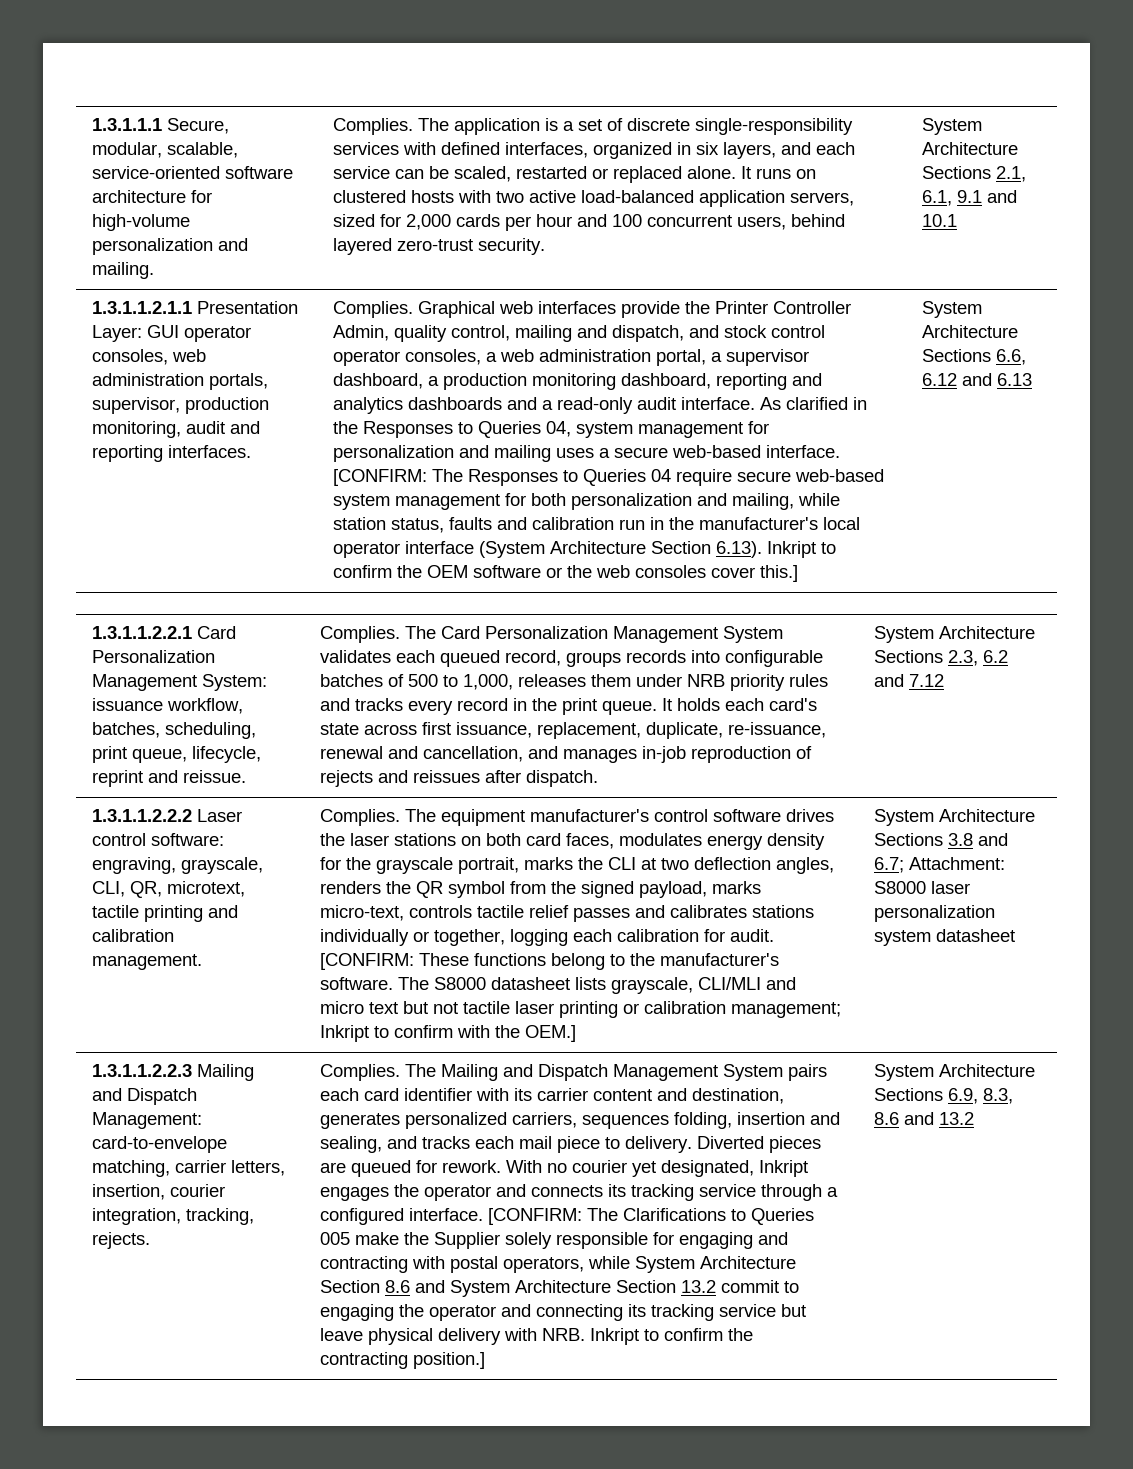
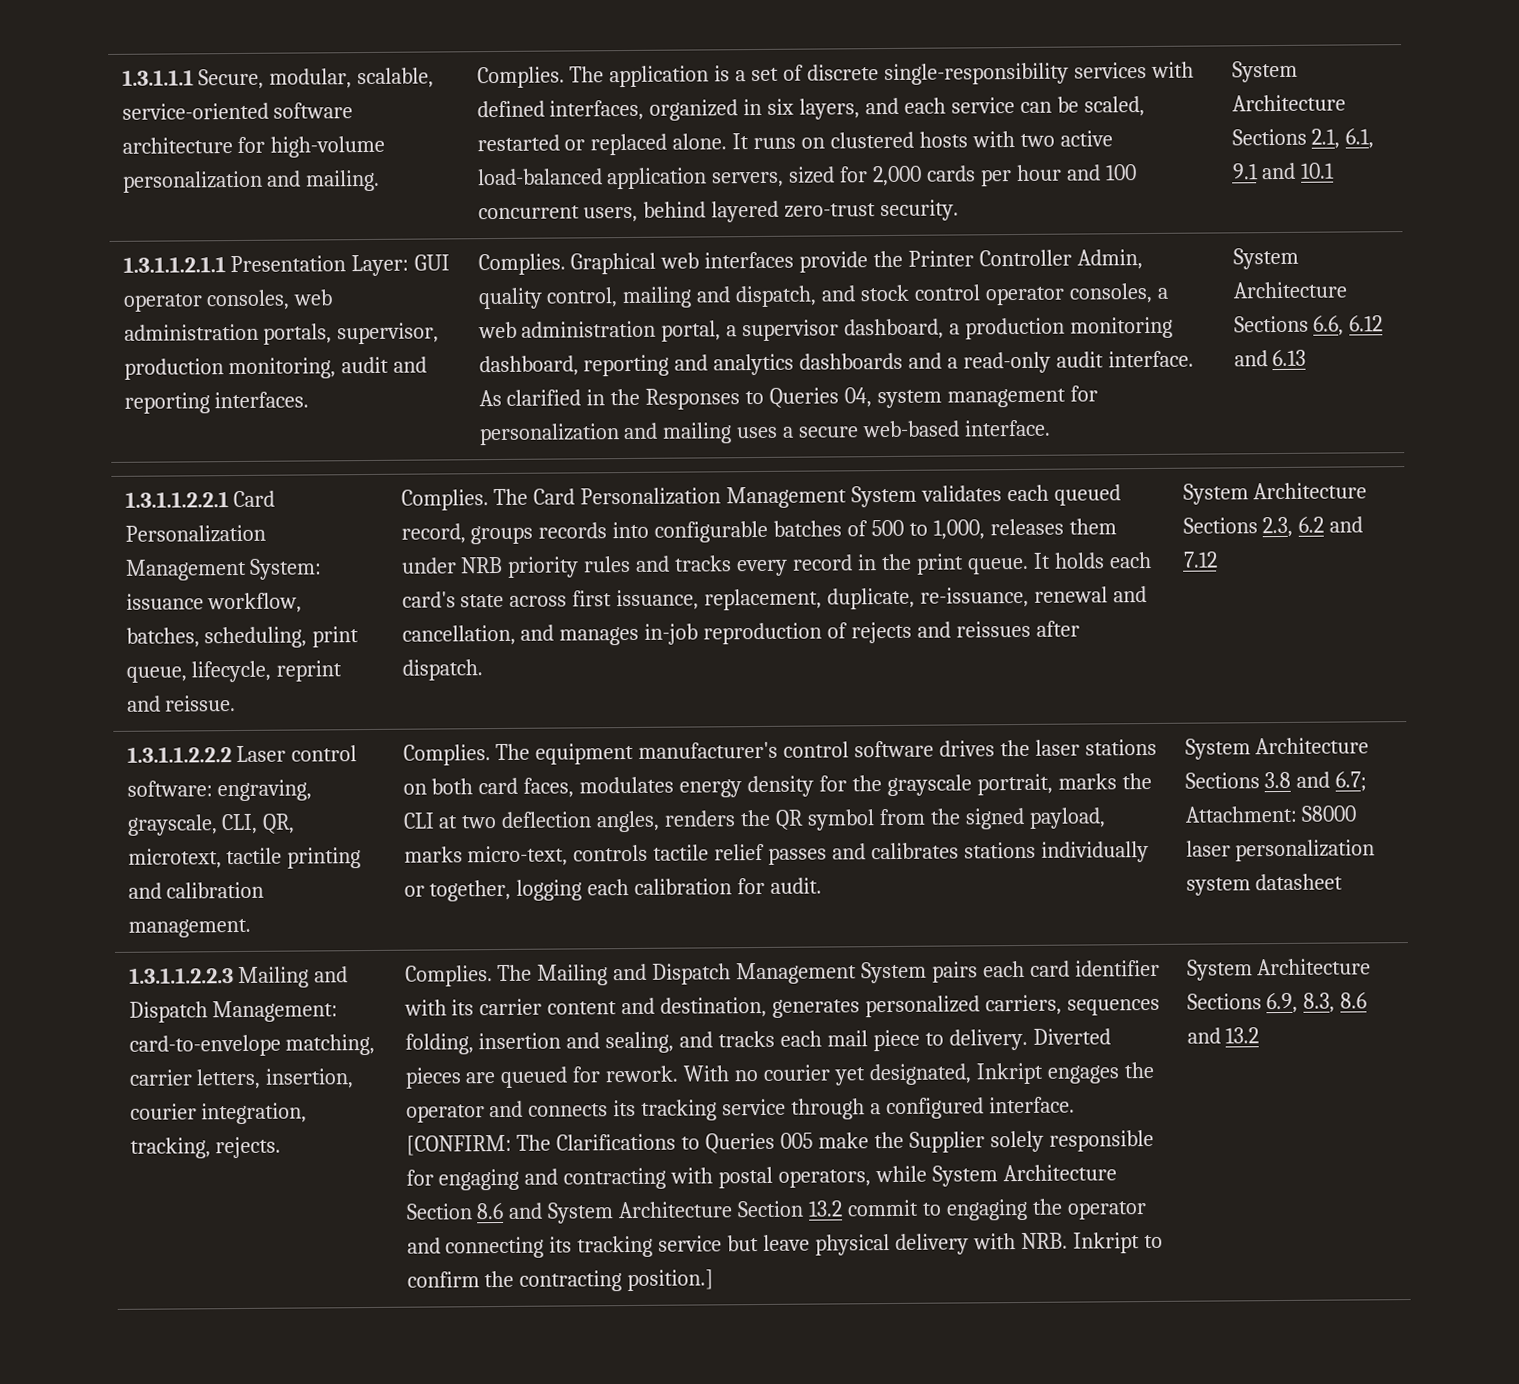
- [CONFIRM: The Responses to Queries 04 require secure web-based system management for both personalization and mailing, while station status, faults and calibration run in the manufacturer's local operator interface (System Architecture Section 6.13). Inkript to confirm the OEM software or the web consoles cover this.]
- [CONFIRM: These functions belong to the manufacturer's software. The S8000 datasheet lists grayscale, CLI/MLI and micro text but not tactile laser printing or calibration management; Inkript to confirm with the OEM.]

